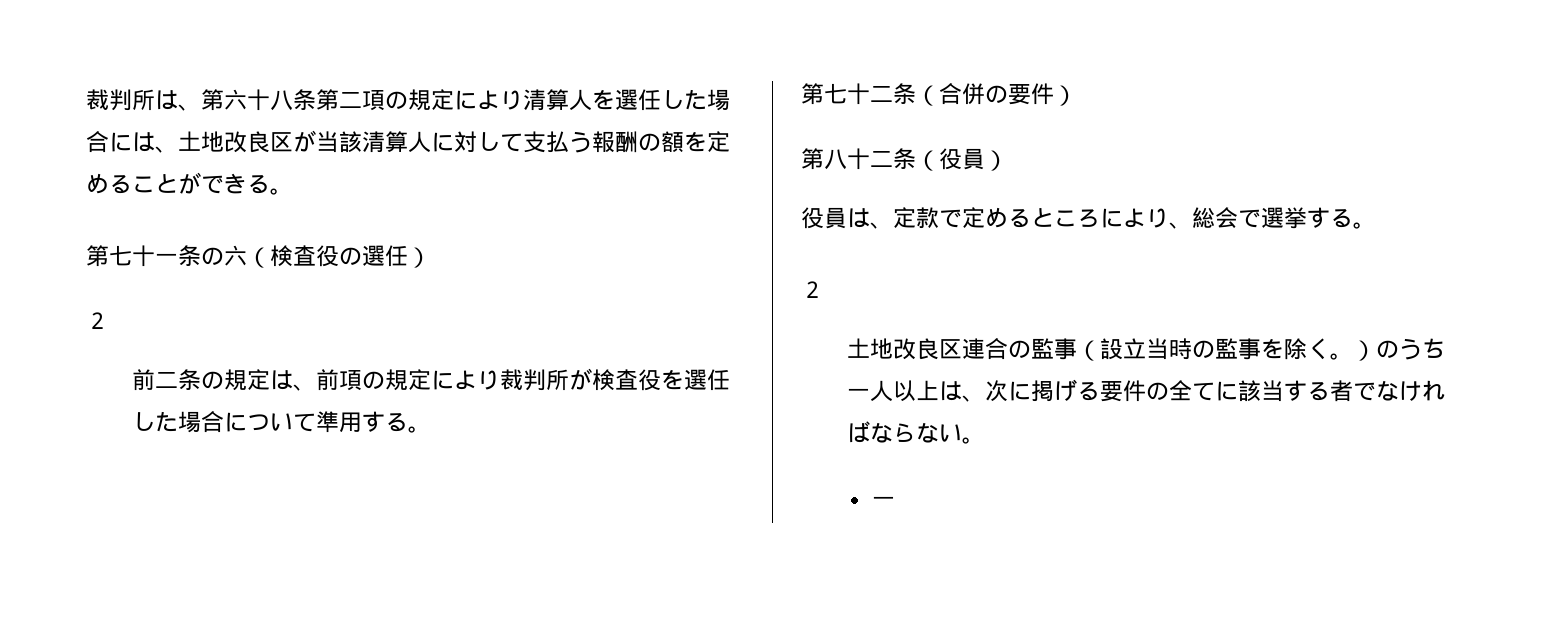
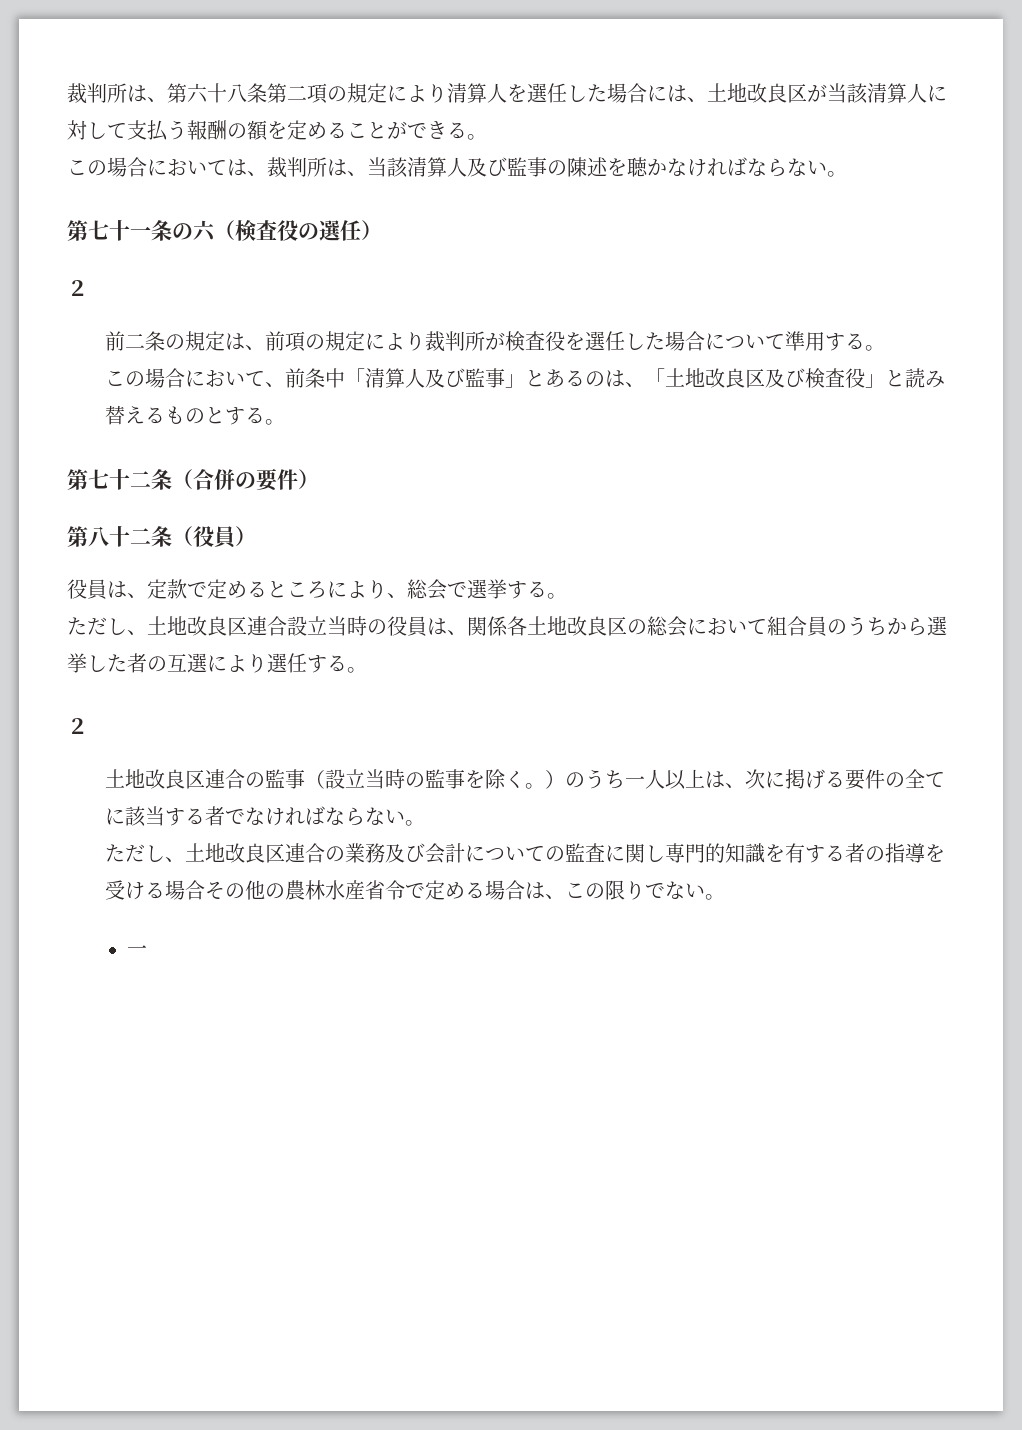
+ この場合においては、裁判所は、当該清算人及び監事の陳述を聴かなければならない。
+ この場合において、前条中「清算人及び監事」とあるのは、「土地改良区及び検査役」と読み替えるものとする。
+ ただし、土地改良区連合設立当時の役員は、関係各土地改良区の総会において組合員のうちから選挙した者の互選により選任する。
+ ただし、土地改良区連合の業務及び会計についての監査に関し専門的知識を有する者の指導を受ける場合その他の農林水産省令で定める場合は、この限りでない。

